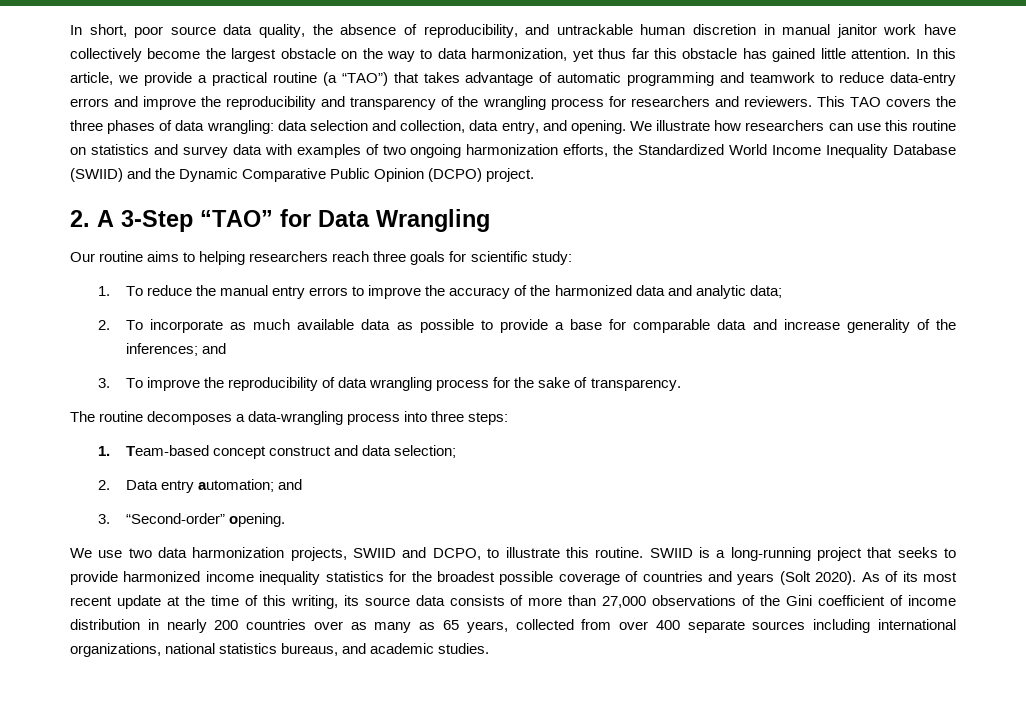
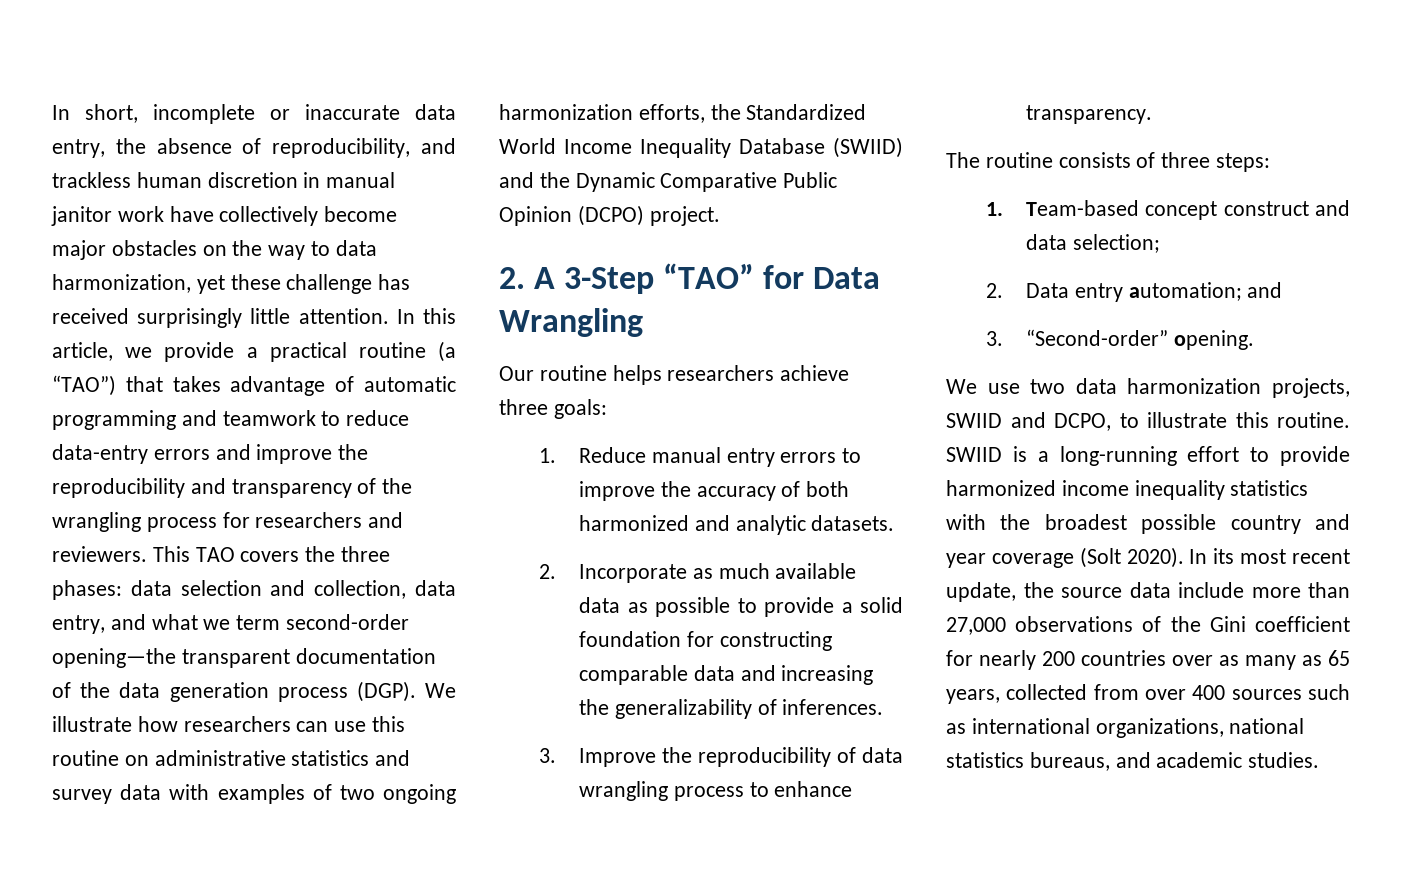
- In short, poor source data quality, the absence of reproducibility, and untrackable human discretion in manual janitor work have collectively become the largest obstacle on the way to data harmonization, yet thus far this obstacle has gained little attention.
+ In short, incomplete or inaccurate data entry, the absence of reproducibility, and trackless human discretion in manual janitor work have collectively become major obstacles on the way to data harmonization, yet these challenge has received surprisingly little attention.
- This TAO covers the three phases of data wrangling: data selection and collection, data entry, and opening.
+ This TAO covers the three phases: data selection and collection, data entry, and what we term second-order opening—the transparent documentation of the data generation process (DGP).
- We illustrate how researchers can use this routine on statistics and survey data with examples of two ongoing harmonization efforts, the Standardized World Income Inequality Database (SWIID) and the Dynamic Comparative Public Opinion (DCPO) project.
+ We illustrate how researchers can use this routine on administrative statistics and survey data with examples of two ongoing harmonization efforts, the Standardized World Income Inequality Database (SWIID) and the Dynamic Comparative Public Opinion (DCPO) project.
- Our routine aims to helping researchers reach three goals for scientific study:
- 1. To reduce the manual entry errors to improve the accuracy of the harmonized data and analytic data;
- 2. To incorporate as much available data as possible to provide a base for comparable data and increase generality of the inferences; and
- 3. To improve the reproducibility of data wrangling process for the sake of transparency.
+ Our routine helps researchers achieve three goals:
+ 1. Reduce manual entry errors to improve the accuracy of both harmonized and analytic datasets.
+ 2. Incorporate as much available data as possible to provide a solid foundation for constructing comparable data and increasing the generalizability of inferences.
+ 3. Improve the reproducibility of data wrangling process to enhance transparency.
- The routine decomposes a data-wrangling process into three steps:
+ The routine consists of three steps:
- SWIID is a long-running project that seeks to provide harmonized income inequality statistics for the broadest possible coverage of countries and years (Solt 2020). As of its most recent update at the time of this writing, its source data consists of more than 27,000 observations of the Gini coefficient of income distribution in nearly 200 countries over as many as 65 years, collected from over 400 separate sources including international organizations, national statistics bureaus, and academic studies.
+ SWIID is a long-running effort to provide harmonized income inequality statistics with the broadest possible country and year coverage (Solt 2020). In its most recent update, the source data include more than 27,000 observations of the Gini coefficient for nearly 200 countries over as many as 65 years, collected from over 400 sources such as international organizations, national statistics bureaus, and academic studies.

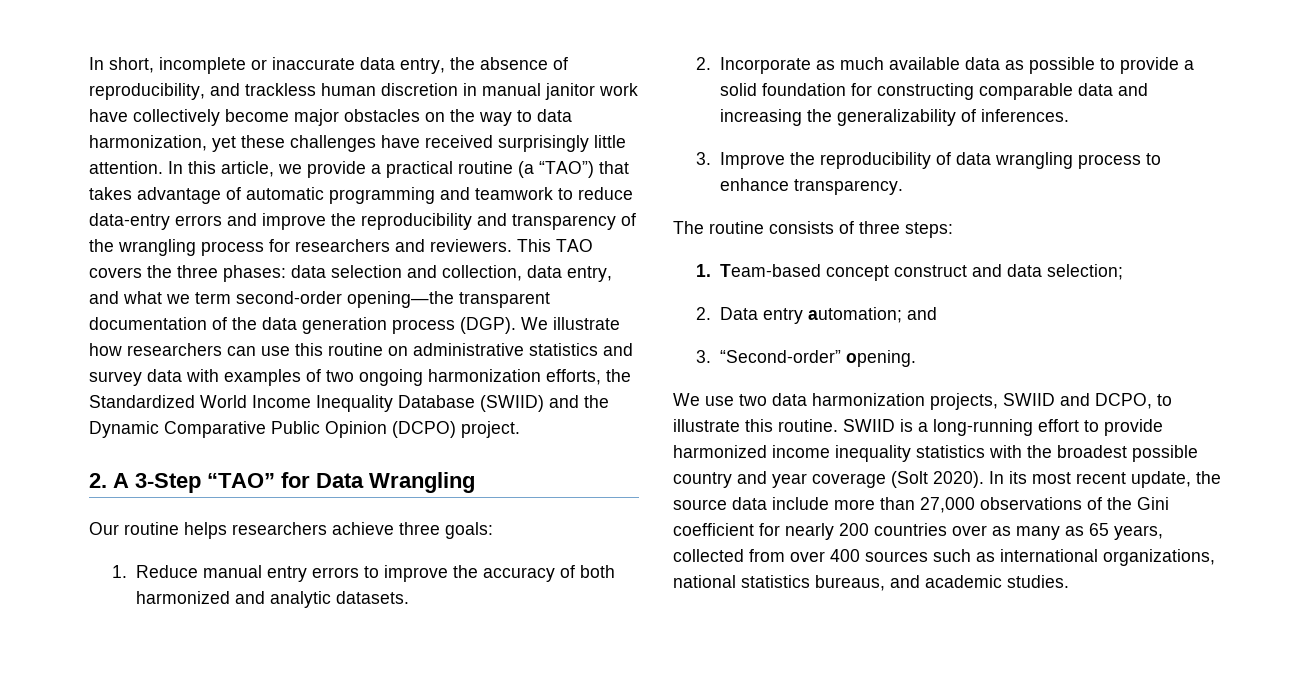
- In short, incomplete or inaccurate data entry, the absence of reproducibility, and trackless human discretion in manual janitor work have collectively become major obstacles on the way to data harmonization, yet these challenge has received surprisingly little attention.
+ In short, incomplete or inaccurate data entry, the absence of reproducibility, and trackless human discretion in manual janitor work have collectively become major obstacles on the way to data harmonization, yet these challenges have received surprisingly little attention.

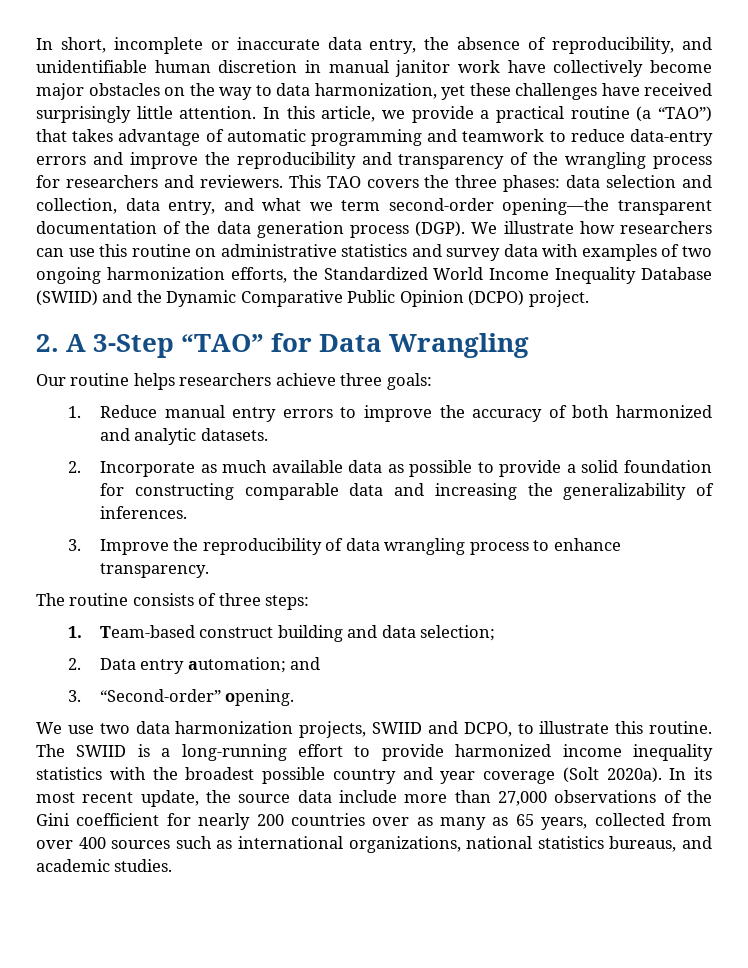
- In short, incomplete or inaccurate data entry, the absence of reproducibility, and trackless human discretion in manual janitor work have collectively become major obstacles on the way to data harmonization, yet these challenges have received surprisingly little attention.
+ In short, incomplete or inaccurate data entry, the absence of reproducibility, and unidentifiable human discretion in manual janitor work have collectively become major obstacles on the way to data harmonization, yet these challenges have received surprisingly little attention.
- 1. Team-based concept construct and data selection;
+ 1. Team-based construct building and data selection;
- SWIID is a long-running effort to provide harmonized income inequality statistics with the broadest possible country and year coverage (Solt 2020).
+ The SWIID is a long-running effort to provide harmonized income inequality statistics with the broadest possible country and year coverage (Solt 2020a).

